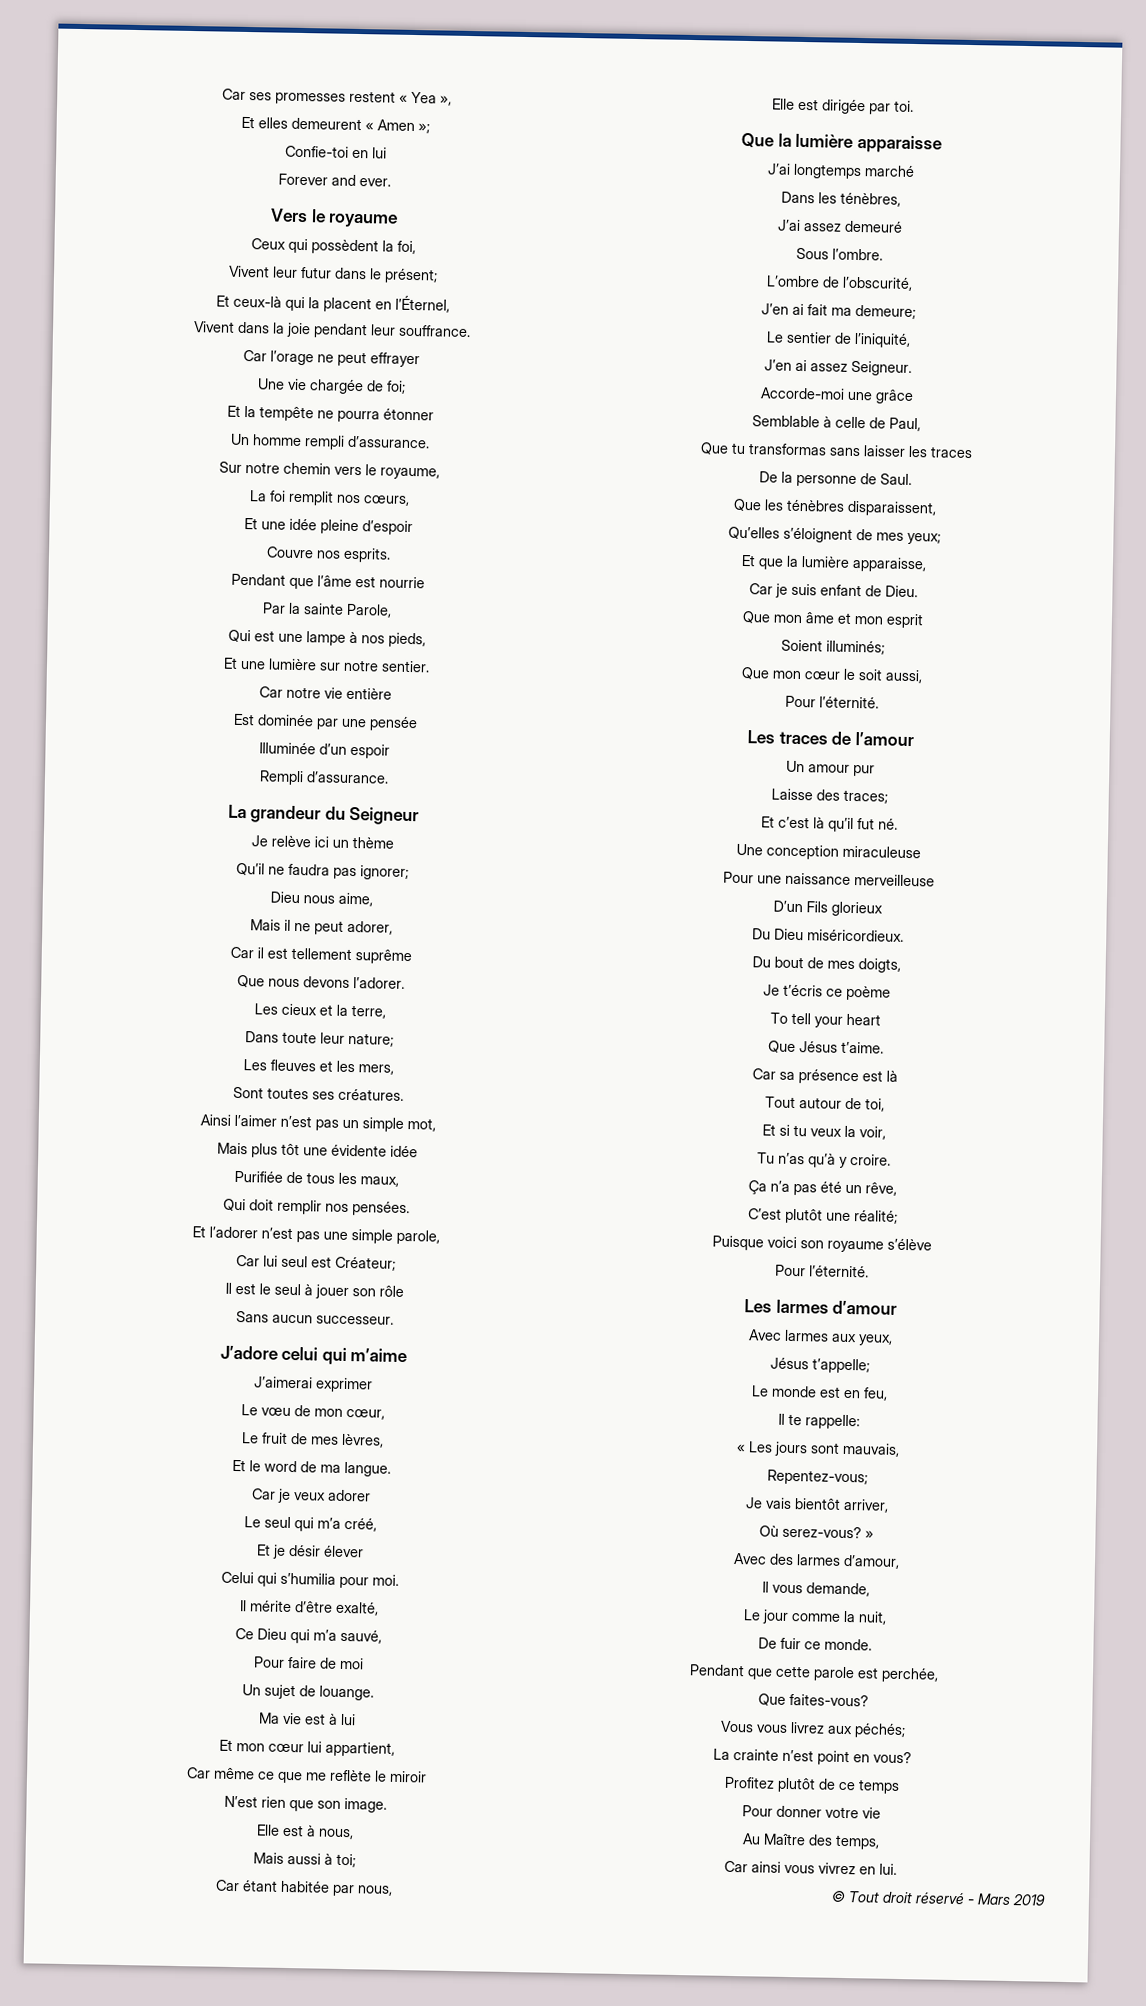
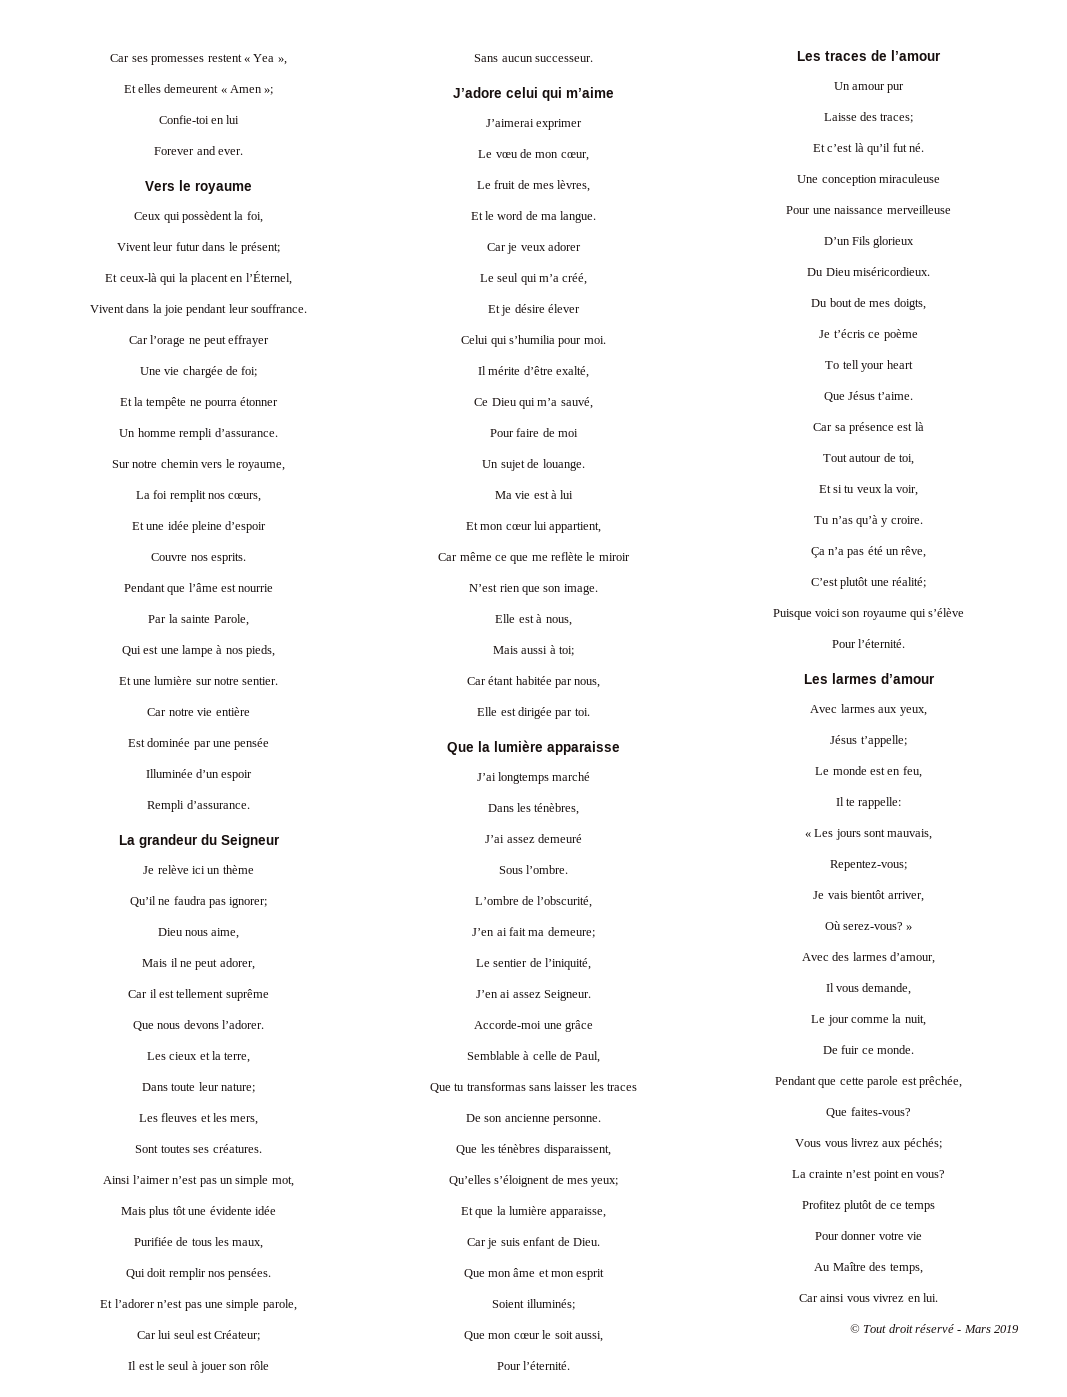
- Et je désir élever
+ Et je désire élever
- De la personne de Saul.
+ De son ancienne personne.
- Puisque voici son royaume s’élève
+ Puisque voici son royaume qui s’élève
- Pendant que cette parole est perchée,
+ Pendant que cette parole est prêchée,

